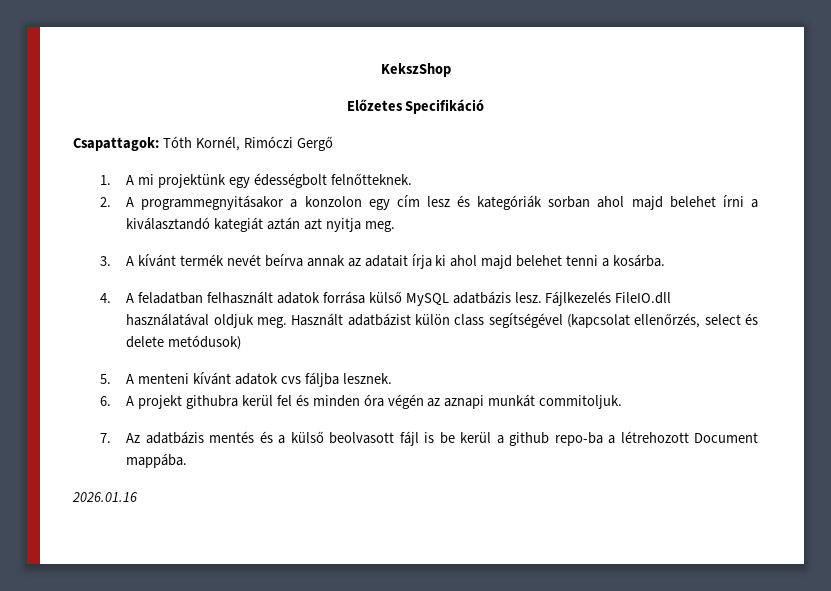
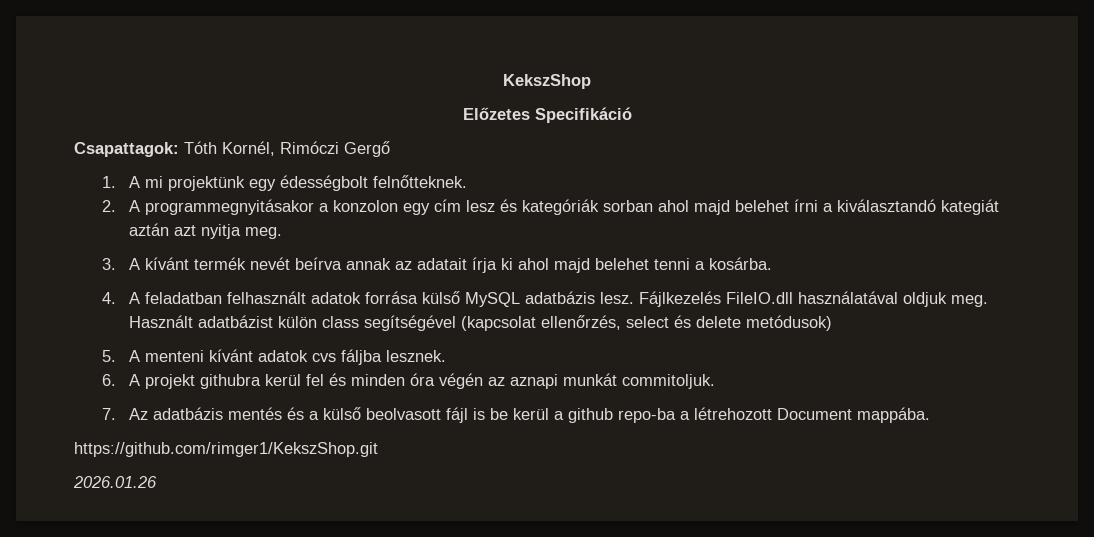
- 2026.01.16
+ https://github.com/rimger1/KekszShop.git
+ 2026.01.26

